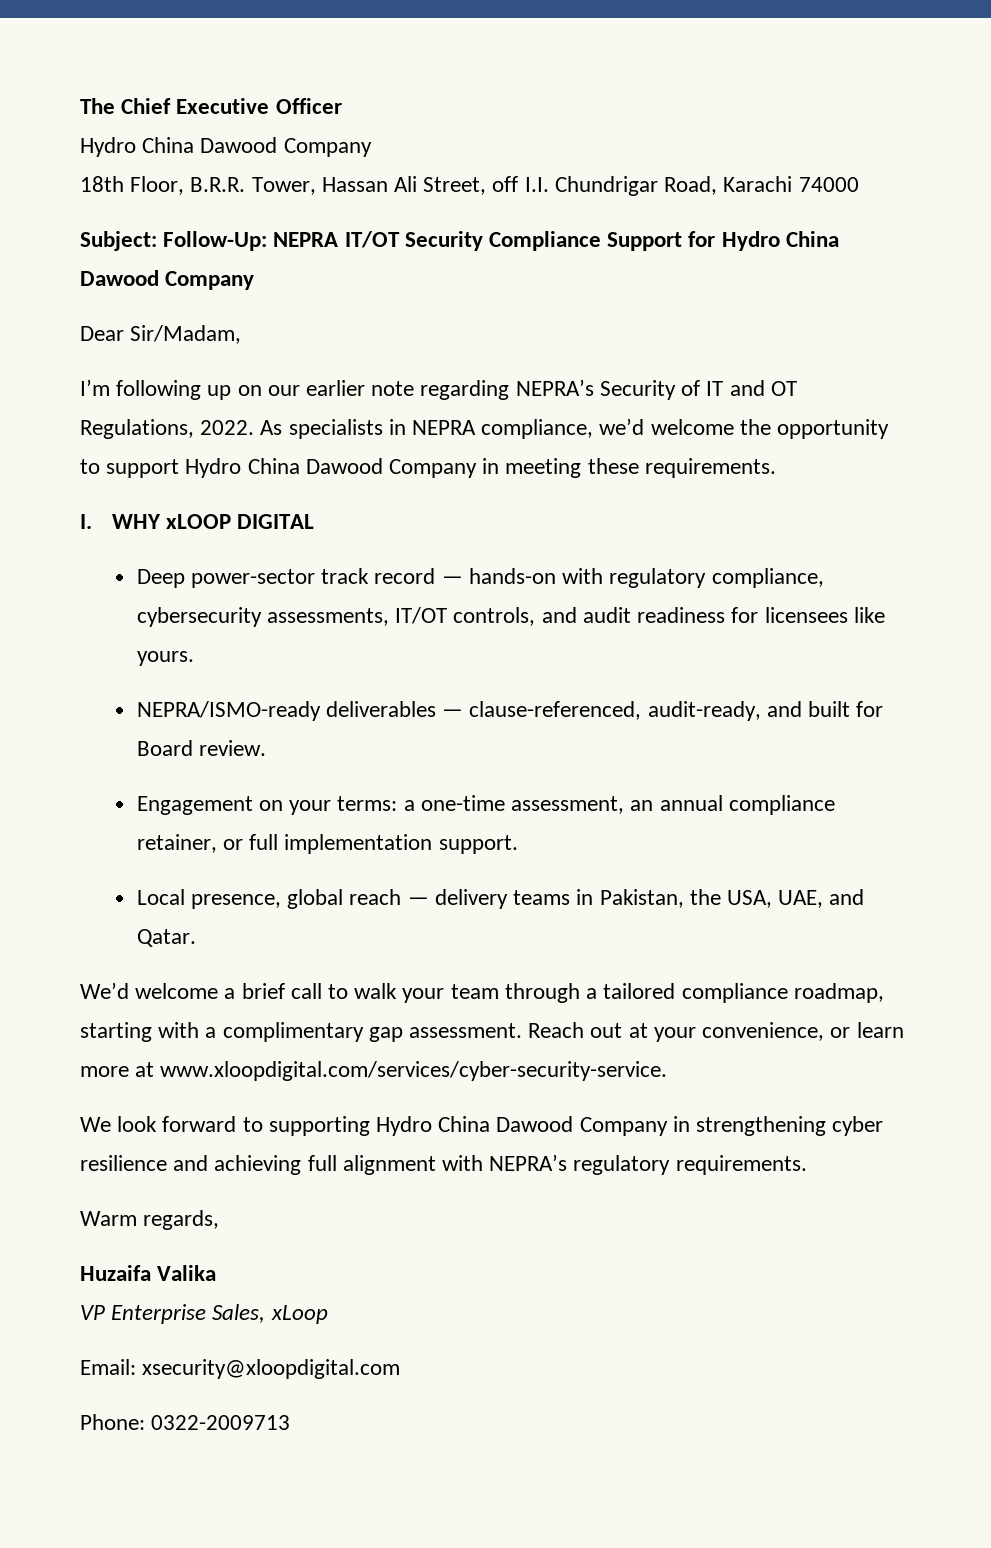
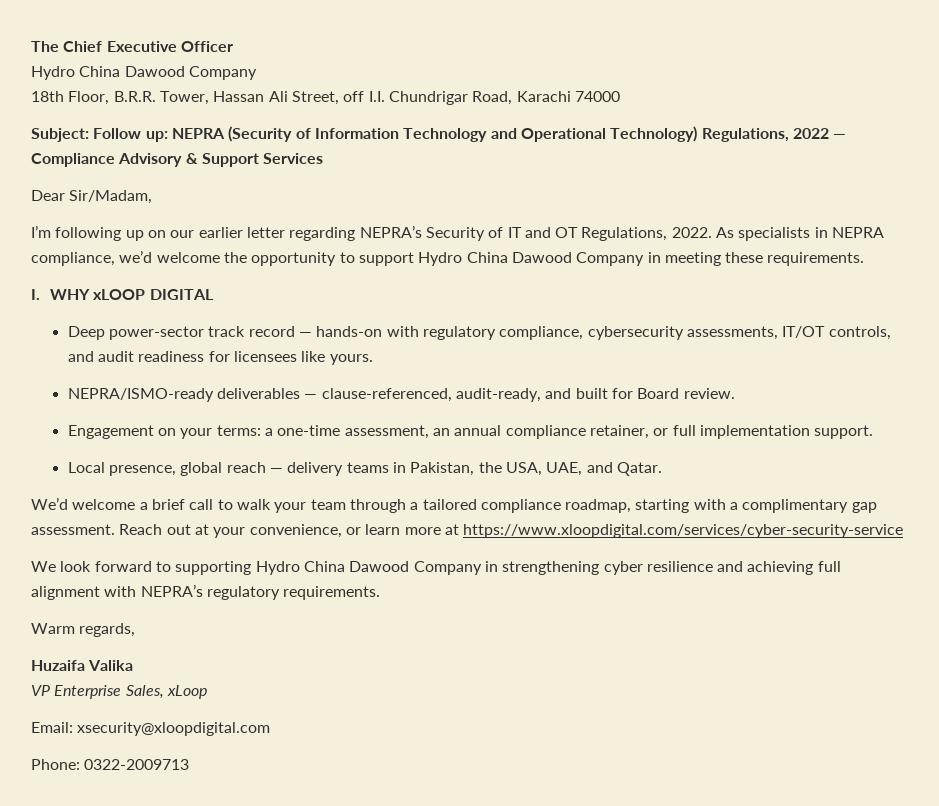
- Subject: Follow-Up: NEPRA IT/OT Security Compliance Support for Hydro China Dawood Company
+ Subject: Follow up: NEPRA (Security of Information Technology and Operational Technology) Regulations, 2022 — Compliance Advisory & Support Services
- I’m following up on our earlier note regarding NEPRA’s Security of IT and OT Regulations, 2022.
+ I’m following up on our earlier letter regarding NEPRA’s Security of IT and OT Regulations, 2022.
- Reach out at your convenience, or learn more at www.xloopdigital.com/services/cyber-security-service.
+ Reach out at your convenience, or learn more at https://www.xloopdigital.com/services/cyber-security-service

